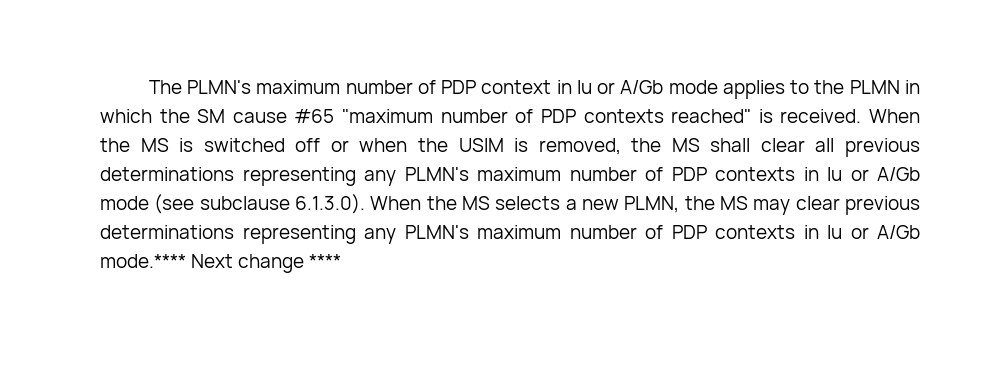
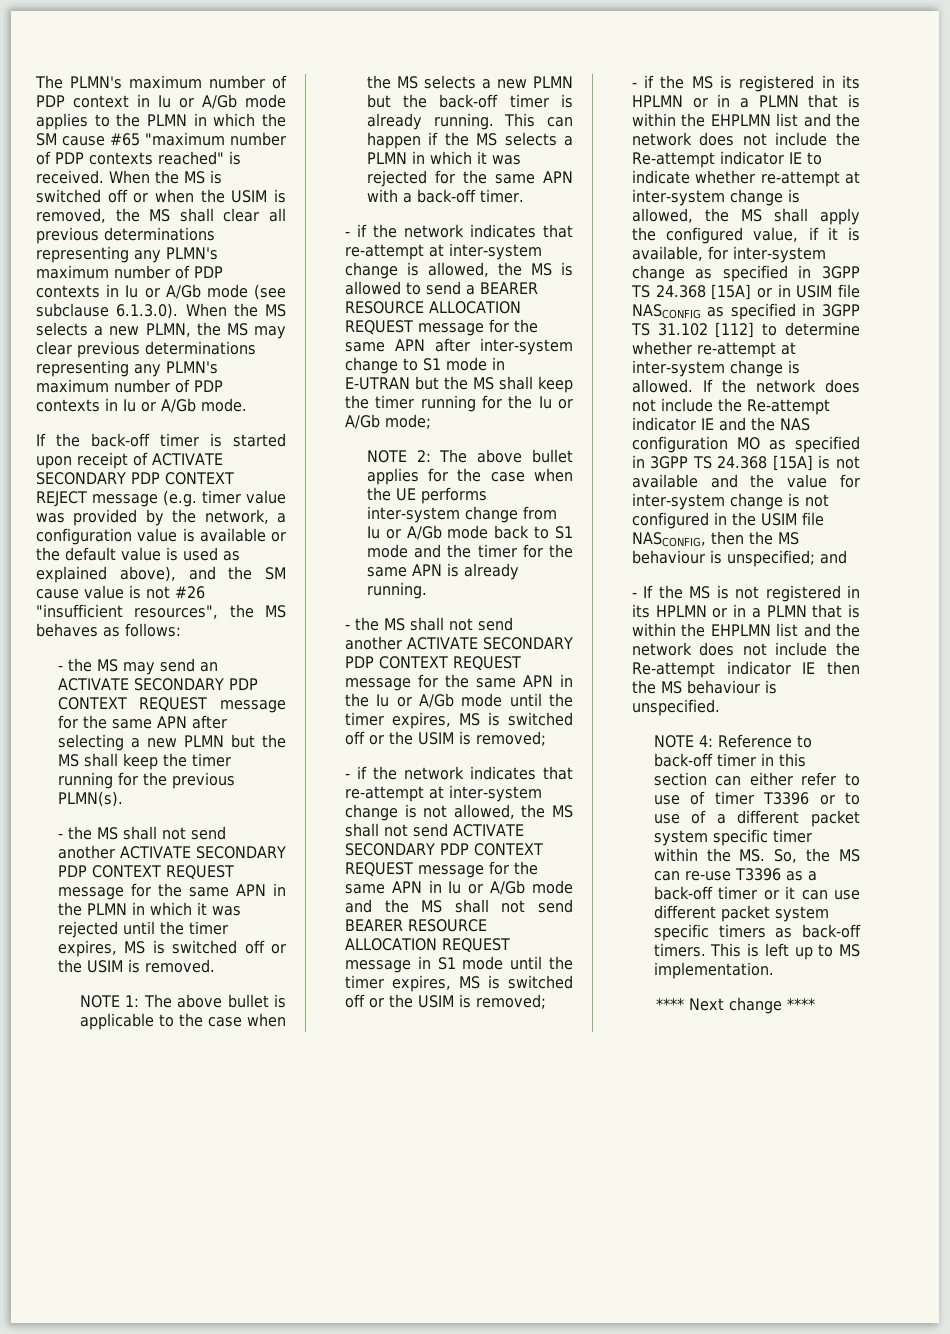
- When the MS is switched off or when the USIM is removed, the MS shall clear all previous determinations representing any PLMN's maximum number of PDP contexts in Iu or A/Gb mode (see subclause 6.1.3.0). When the MS selects a new PLMN, the MS may clear previous determinations representing any PLMN's maximum number of PDP contexts in Iu or A/Gb mode.**** Next change ****
+ When the MS is switched off or when the USIM is removed, the MS shall clear all previous determinations representing any PLMN's maximum number of PDP contexts in Iu or A/Gb mode (see subclause 6.1.3.0). When the MS selects a new PLMN, the MS may clear previous determinations representing any PLMN's maximum number of PDP contexts in Iu or A/Gb mode.
+ If the back-off timer is started upon receipt of ACTIVATE SECONDARY PDP CONTEXT REJECT message (e.g. timer value was provided by the network, a configuration value is available or the default value is used as explained above), and the SM cause value is not #26 "insufficient resources", the MS behaves as follows:
+ - the MS may send an ACTIVATE SECONDARY PDP CONTEXT REQUEST message for the same APN after selecting a new PLMN but the MS shall keep the timer running for the previous PLMN(s).
+ - the MS shall not send another ACTIVATE SECONDARY PDP CONTEXT REQUEST message for the same APN in the PLMN in which it was rejected until the timer expires, MS is switched off or the USIM is removed.
+ NOTE 1: The above bullet is applicable to the case when the MS selects a new PLMN but the back-off timer is already running. This can happen if the MS selects a PLMN in which it was rejected for the same APN with a back-off timer.
+ - if the network indicates that re-attempt at inter-system change is allowed, the MS is allowed to send a BEARER RESOURCE ALLOCATION REQUEST message for the same APN after inter-system change to S1 mode in E-UTRAN but the MS shall keep the timer running for the Iu or A/Gb mode;
+ NOTE 2: The above bullet applies for the case when the UE performs inter-system change from Iu or A/Gb mode back to S1 mode and the timer for the same APN is already running.
+ - the MS shall not send another ACTIVATE SECONDARY PDP CONTEXT REQUEST message for the same APN in the Iu or A/Gb mode until the timer expires, MS is switched off or the USIM is removed;
+ - if the network indicates that re-attempt at inter-system change is not allowed, the MS shall not send ACTIVATE SECONDARY PDP CONTEXT REQUEST message for the same APN in Iu or A/Gb mode and the MS shall not send BEARER RESOURCE ALLOCATION REQUEST message in S1 mode until the timer expires, MS is switched off or the USIM is removed;
+ - if the MS is registered in its HPLMN or in a PLMN that is within the EHPLMN list and the network does not include the Re-attempt indicator IE to indicate whether re-attempt at inter-system change is allowed, the MS shall apply the configured value, if it is available, for inter-system change as specified in 3GPP TS 24.368 [15A] or in USIM file NASCONFIG as specified in 3GPP TS 31.102 [112] to determine whether re-attempt at inter-system change is allowed. If the network does not include the Re-attempt indicator IE and the NAS configuration MO as specified in 3GPP TS 24.368 [15A] is not available and the value for inter-system change is not configured in the USIM file NASCONFIG, then the MS behaviour is unspecified; and
+ - If the MS is not registered in its HPLMN or in a PLMN that is within the EHPLMN list and the network does not include the Re-attempt indicator IE then the MS behaviour is unspecified.
+ NOTE 4: Reference to back-off timer in this section can either refer to use of timer T3396 or to use of a different packet system specific timer within the MS. So, the MS can re-use T3396 as a back-off timer or it can use different packet system specific timers as back-off timers. This is left up to MS implementation.
+ **** Next change ****

